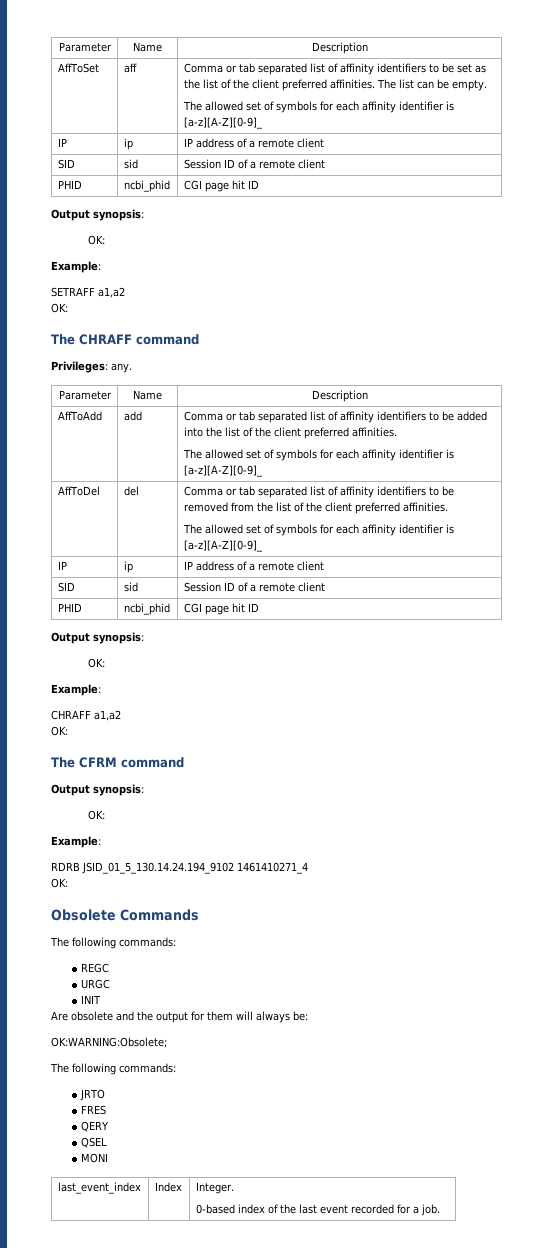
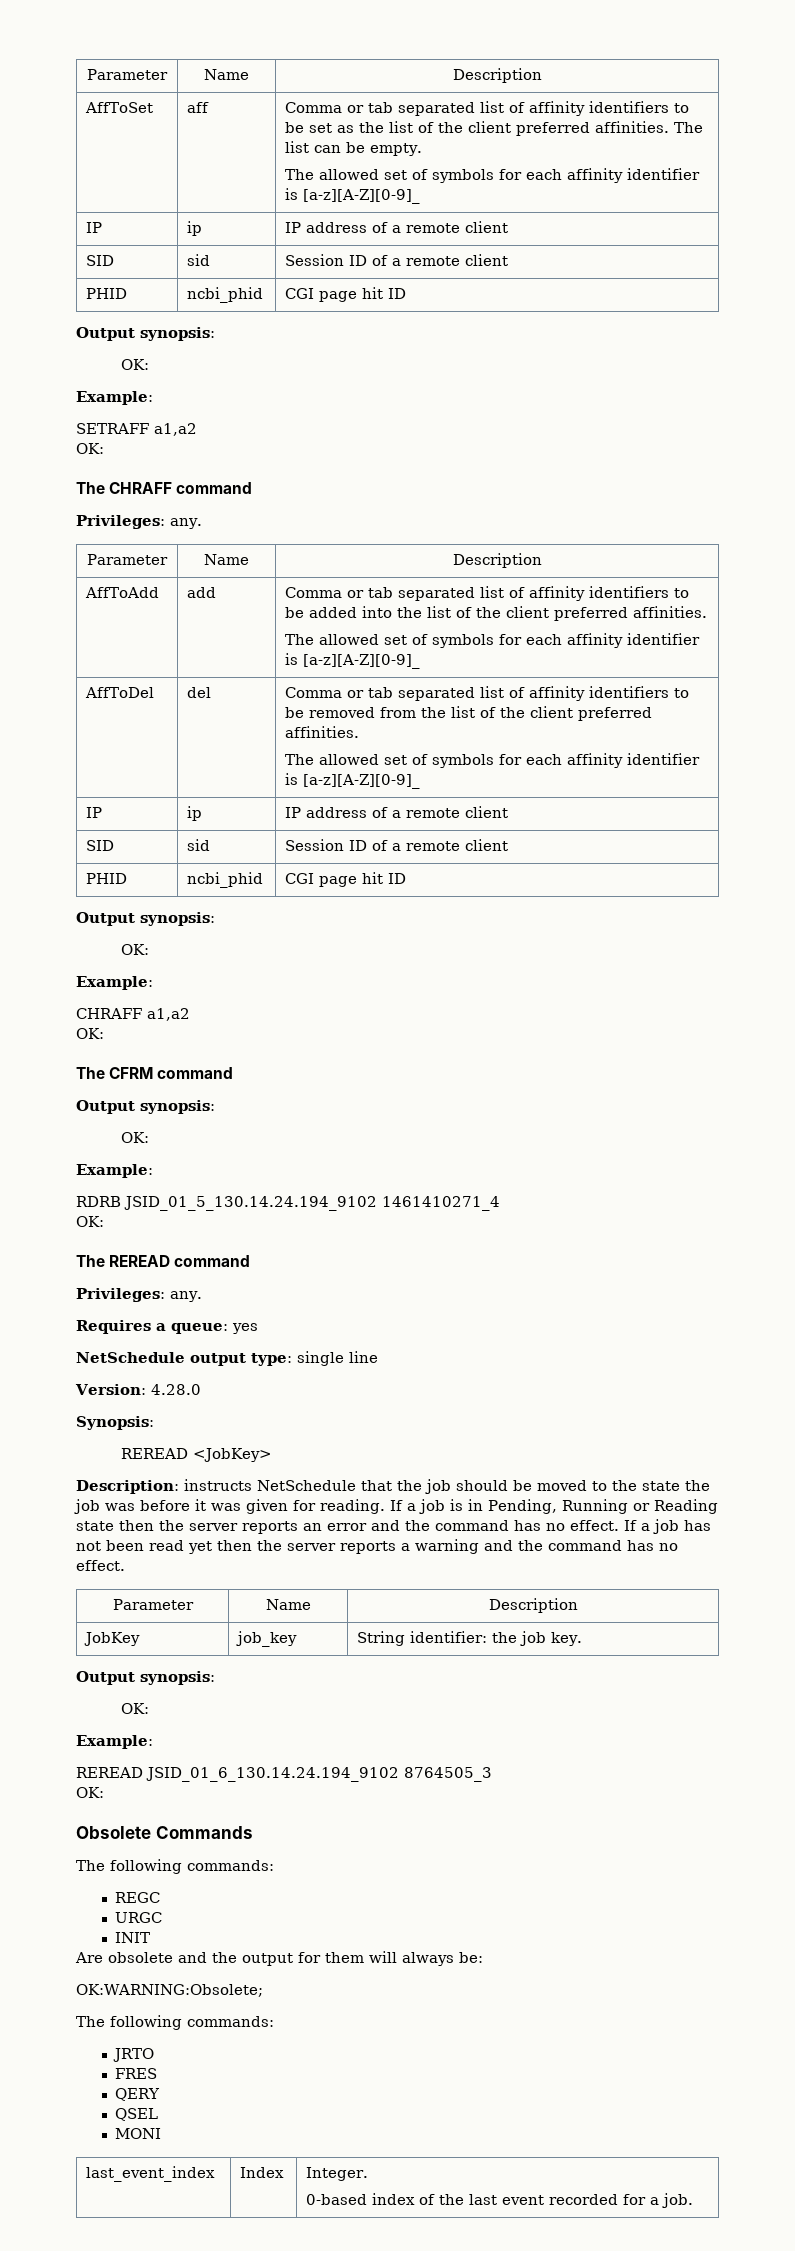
+ The REREAD command
+ Privileges: any.
+ Requires a queue: yes
+ NetSchedule output type: single line
+ Version: 4.28.0
+ Synopsis:
+ REREAD <JobKey>
+ Description: instructs NetSchedule that the job should be moved to the state the job was before it was given for reading. If a job is in Pending, Running or Reading state then the server reports an error and the command has no effect. If a job has not been read yet then the server reports a warning and the command has no effect.
+ Parameter | Name | Description
+ JobKey | job_key | String identifier: the job key.
+ Output synopsis:
+ OK:
+ Example:
+ REREAD JSID_01_6_130.14.24.194_9102 8764505_3
+ OK:

